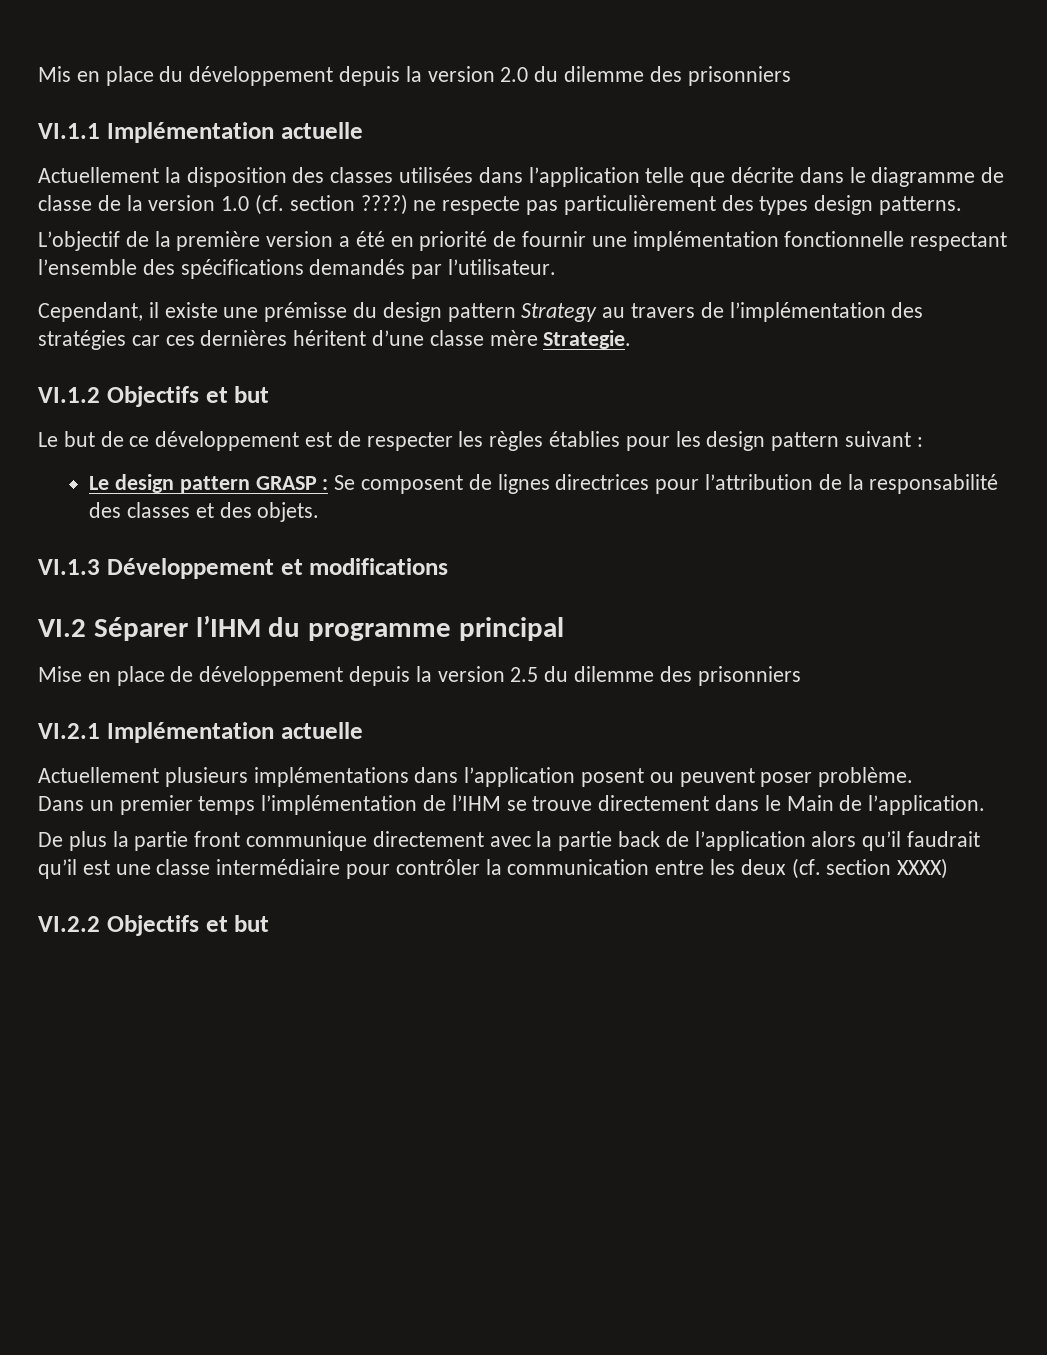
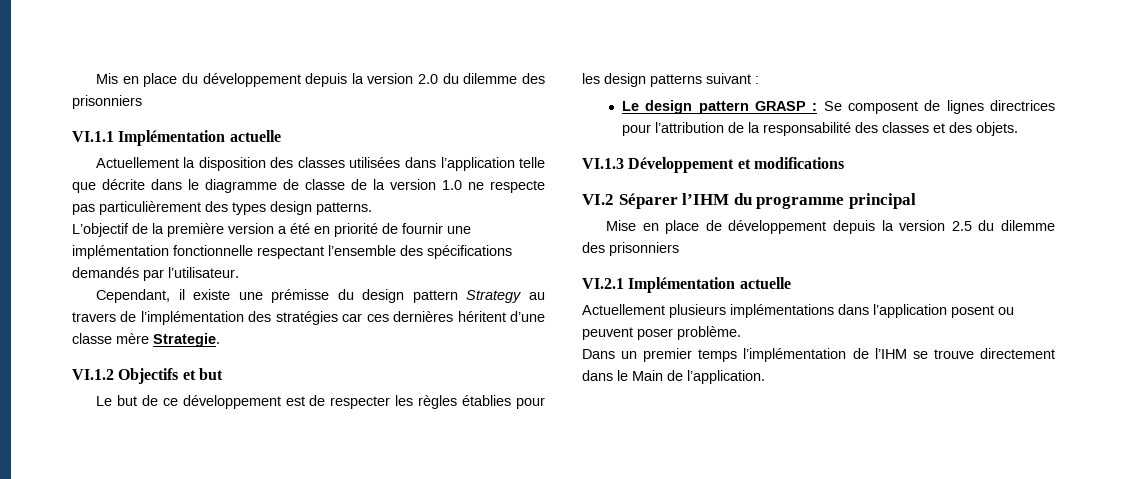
- Actuellement la disposition des classes utilisées dans l’application telle que décrite dans le diagramme de classe de la version 1.0 (cf. section ????) ne respecte pas particulièrement des types design patterns.
+ Actuellement la disposition des classes utilisées dans l’application telle que décrite dans le diagramme de classe de la version 1.0 ne respecte pas particulièrement des types design patterns.
- Le but de ce développement est de respecter les règles établies pour les design pattern suivant :
+ Le but de ce développement est de respecter les règles établies pour les design patterns suivant :
- De plus la partie front communique directement avec la partie back de l’application alors qu’il faudrait qu’il est une classe intermédiaire pour contrôler la communication entre les deux (cf. section XXXX)
- VI.2.2 Objectifs et but

